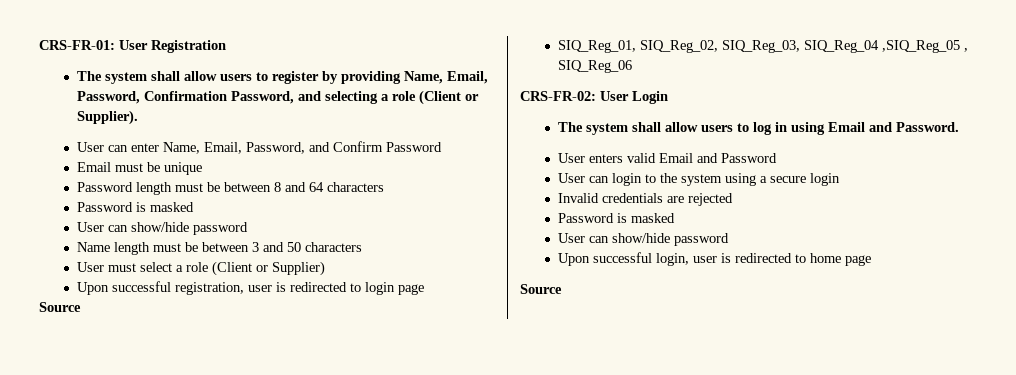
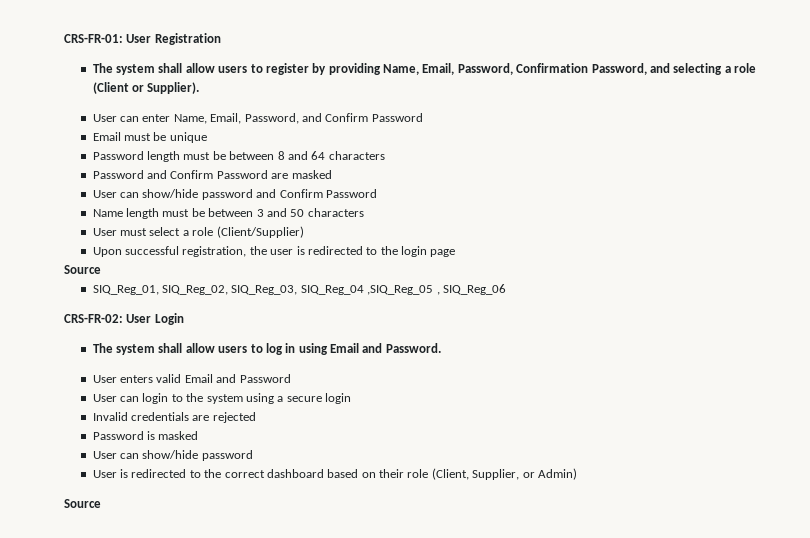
  Password length must be between 8 and 64 characters
- Password is masked
- User can show/hide password
+ Password and Confirm Password are masked
+ User can show/hide password and Confirm Password
- User must select a role (Client or Supplier)
+ User must select a role (Client/Supplier)
- Upon successful registration, user is redirected to login page
+ Upon successful registration, the user is redirected to the login page
- Upon successful login, user is redirected to home page
+ User is redirected to the correct dashboard based on their role (Client, Supplier, or Admin)

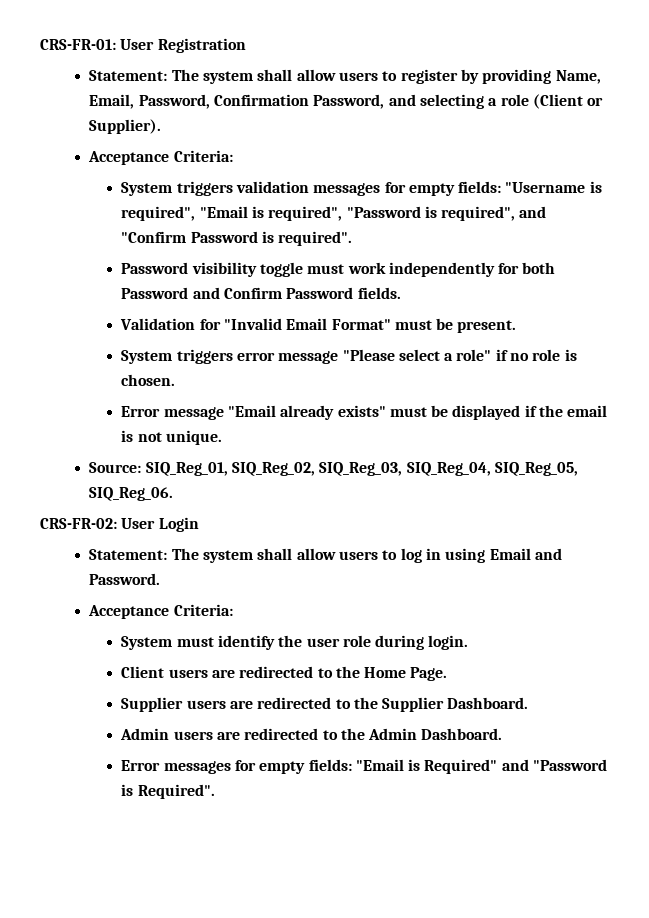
- The system shall allow users to register by providing Name, Email, Password, Confirmation Password, and selecting a role (Client or Supplier).
- User can enter Name, Email, Password, and Confirm Password
- Email must be unique
- Password length must be between 8 and 64 characters
- Password and Confirm Password are masked
- User can show/hide password and Confirm Password
- Name length must be between 3 and 50 characters
- User must select a role (Client/Supplier)
- Upon successful registration, the user is redirected to the login page
- Source
- SIQ_Reg_01, SIQ_Reg_02, SIQ_Reg_03, SIQ_Reg_04 ,SIQ_Reg_05 , SIQ_Reg_06
+ Statement: The system shall allow users to register by providing Name, Email, Password, Confirmation Password, and selecting a role (Client or Supplier).
+ Acceptance Criteria:
+ System triggers validation messages for empty fields: "Username is required", "Email is required", "Password is required", and "Confirm Password is required".
+ Password visibility toggle must work independently for both Password and Confirm Password fields.
+ Validation for "Invalid Email Format" must be present.
+ System triggers error message "Please select a role" if no role is chosen.
+ Error message "Email already exists" must be displayed if the email is not unique.
+ Source: SIQ_Reg_01, SIQ_Reg_02, SIQ_Reg_03, SIQ_Reg_04, SIQ_Reg_05, SIQ_Reg_06.
- The system shall allow users to log in using Email and Password.
- User enters valid Email and Password
- User can login to the system using a secure login
- Invalid credentials are rejected
- Password is masked
- User can show/hide password
- User is redirected to the correct dashboard based on their role (Client, Supplier, or Admin)
- Source
+ Statement: The system shall allow users to log in using Email and Password.
+ Acceptance Criteria:
+ System must identify the user role during login.
+ Client users are redirected to the Home Page.
+ Supplier users are redirected to the Supplier Dashboard.
+ Admin users are redirected to the Admin Dashboard.
+ Error messages for empty fields: "Email is Required" and "Password is Required".

